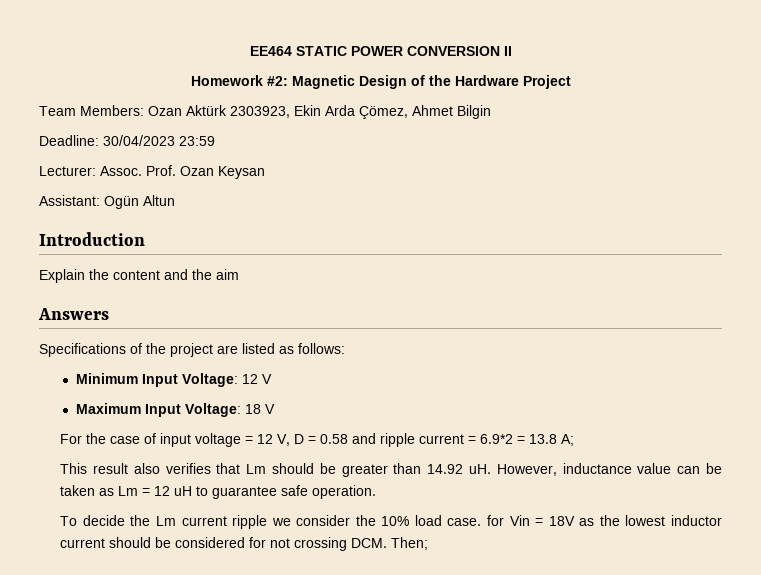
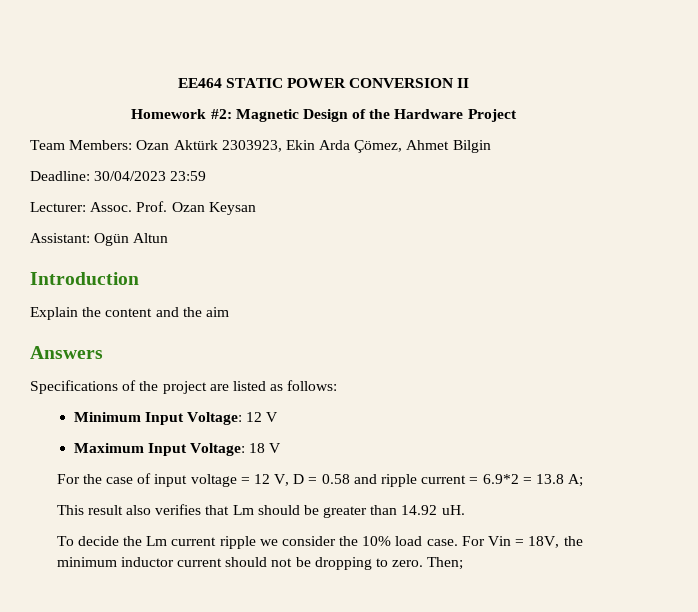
- However, inductance value can be taken as Lm = 12 uH to guarantee safe operation.
- To decide the Lm current ripple we consider the 10% load case. for Vin = 18V as the lowest inductor current should be considered for not crossing DCM. Then;
+ To decide the Lm current ripple we consider the 10% load case. For Vin = 18V, the minimum inductor current should not be dropping to zero. Then;

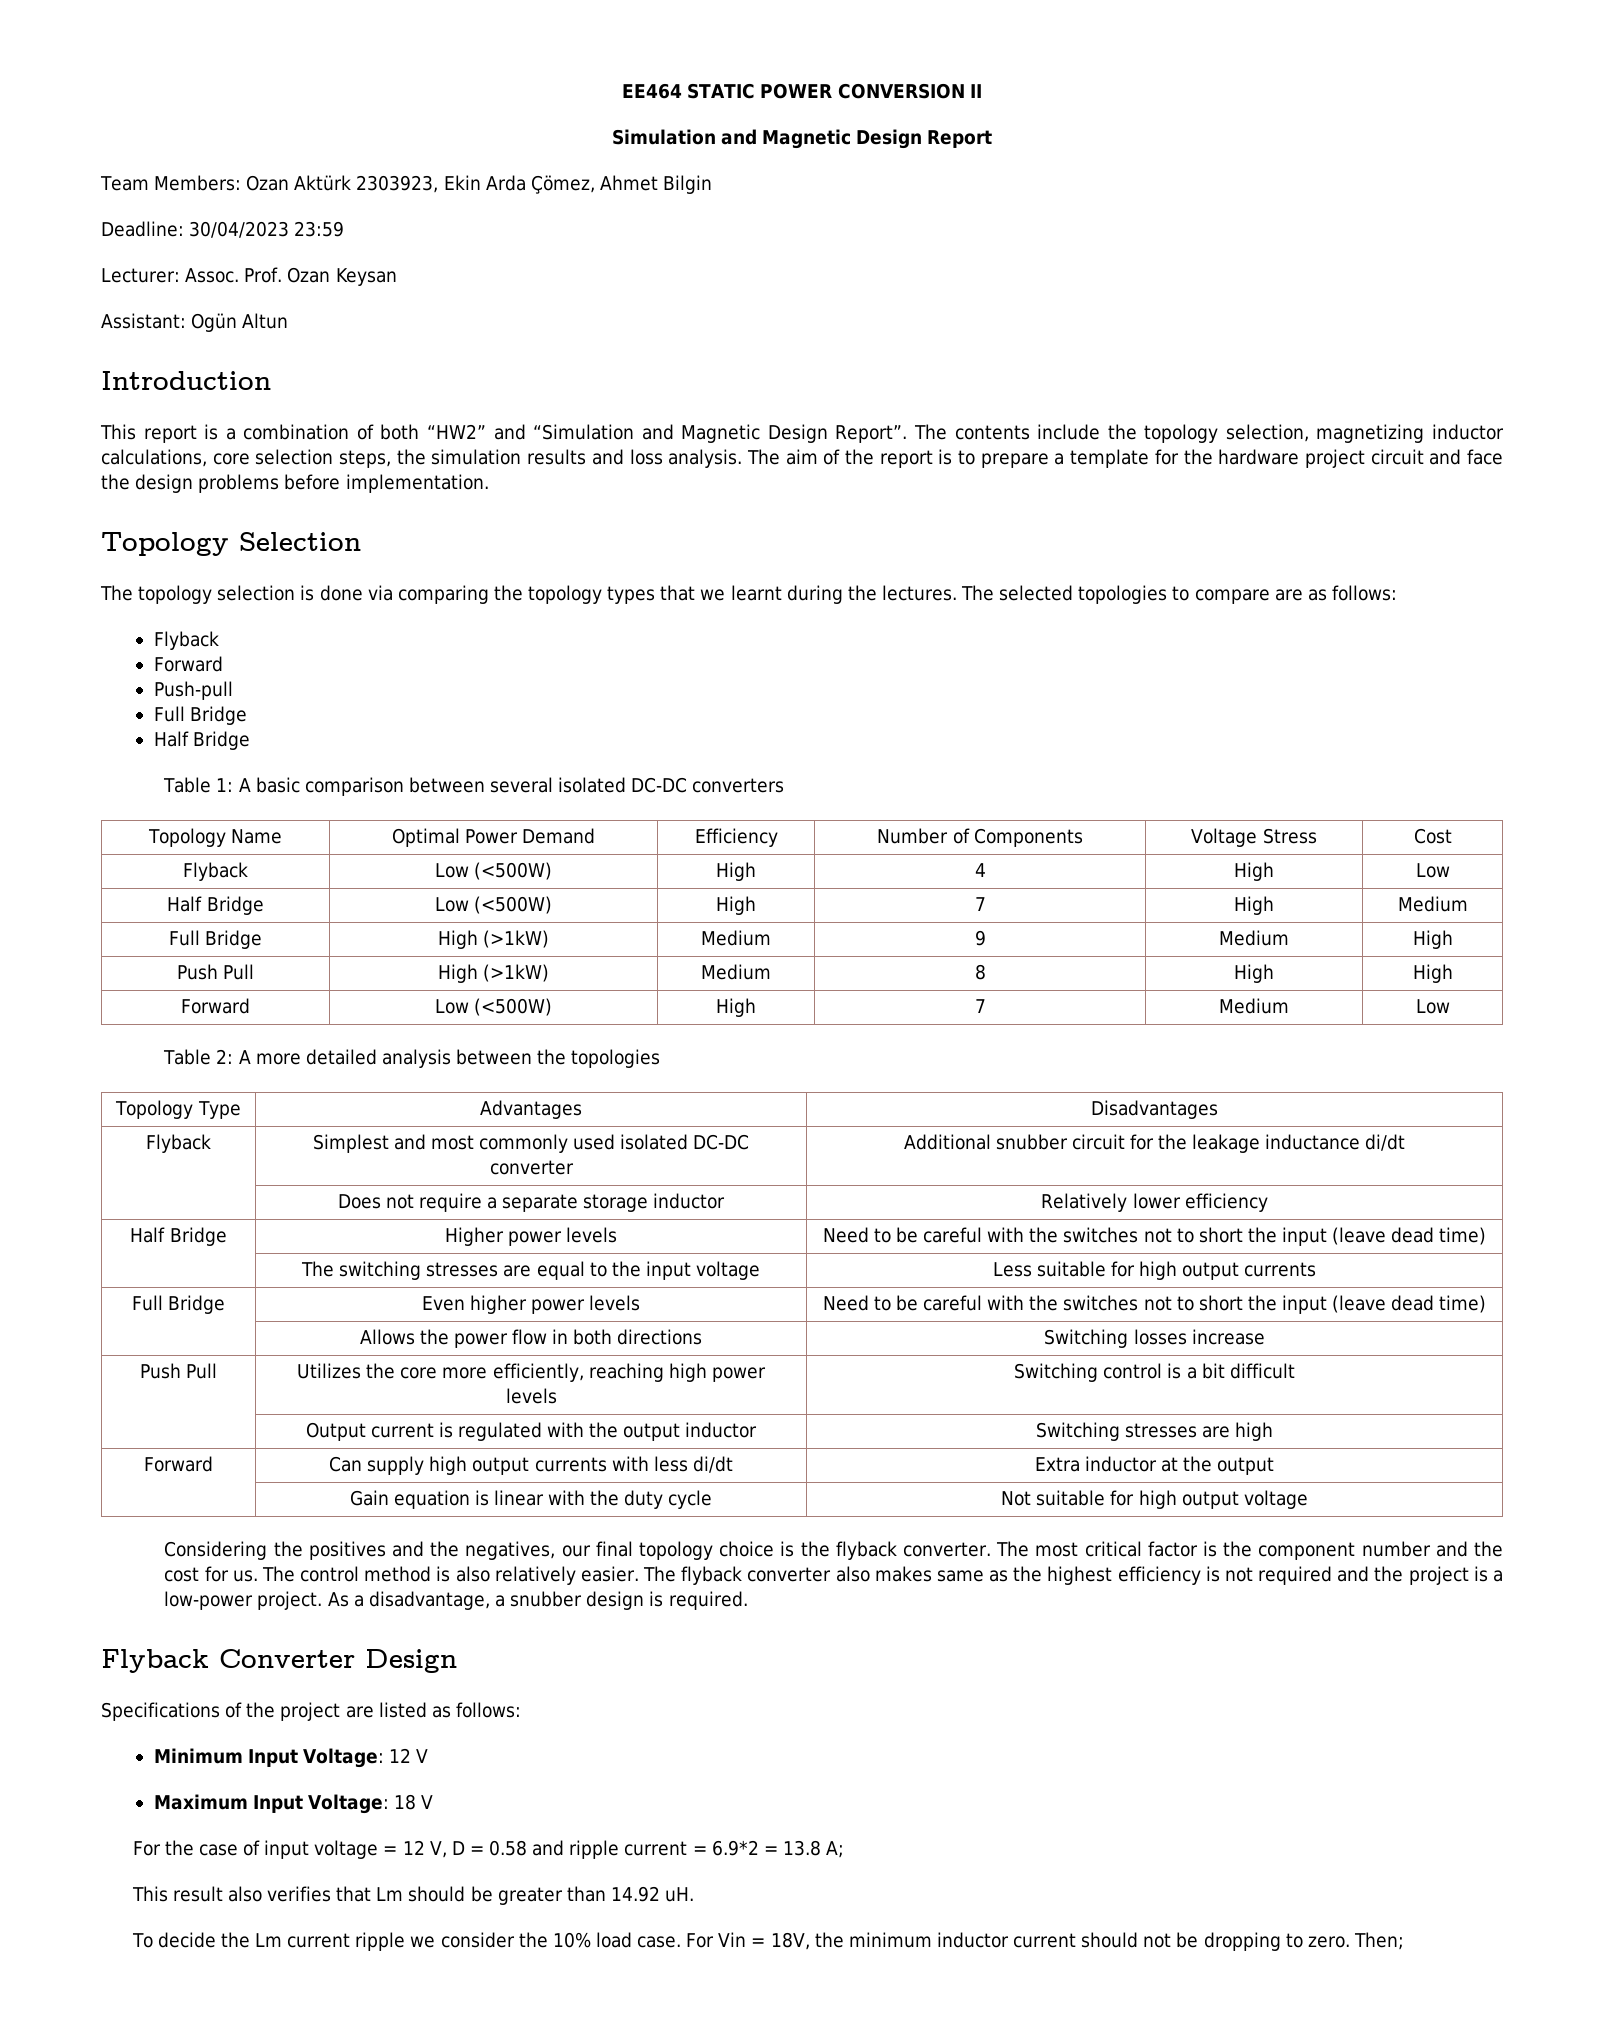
- Homework #2: Magnetic Design of the Hardware Project
+ Simulation and Magnetic Design Report
- Explain the content and the aim
- Answers
+ This report is a combination of both “HW2” and “Simulation and Magnetic Design Report”. The contents include the topology selection, magnetizing inductor calculations, core selection steps, the simulation results and loss analysis. The aim of the report is to prepare a template for the hardware project circuit and face the design problems before implementation.
+ Topology Selection
+ The topology selection is done via comparing the topology types that we learnt during the lectures. The selected topologies to compare are as follows:
+ Flyback
+ Forward
+ Push-pull
+ Full Bridge
+ Half Bridge
+ Table 1: A basic comparison between several isolated DC-DC converters
+ Topology Name | Optimal Power Demand | Efficiency | Number of Components | Voltage Stress | Cost
+ Flyback | Low (<500W) | High | 4 | High | Low
+ Half Bridge | Low (<500W) | High | 7 | High | Medium
+ Full Bridge | High (>1kW) | Medium | 9 | Medium | High
+ Push Pull | High (>1kW) | Medium | 8 | High | High
+ Forward | Low (<500W) | High | 7 | Medium | Low
+ Table 2: A more detailed analysis between the topologies
+ Topology Type | Advantages | Disadvantages
+ Flyback | Simplest and most commonly used isolated DC-DC converter | Additional snubber circuit for the leakage inductance di/dt
+ | Does not require a separate storage inductor | Relatively lower efficiency
+ Half Bridge | Higher power levels | Need to be careful with the switches not to short the input (leave dead time)
+ | The switching stresses are equal to the input voltage | Less suitable for high output currents
+ Full Bridge | Even higher power levels | Need to be careful with the switches not to short the input (leave dead time)
+ | Allows the power flow in both directions | Switching losses increase
+ Push Pull | Utilizes the core more efficiently, reaching high power levels | Switching control is a bit difficult
+ | Output current is regulated with the output inductor | Switching stresses are high
+ Forward | Can supply high output currents with less di/dt | Extra inductor at the output
+ | Gain equation is linear with the duty cycle | Not suitable for high output voltage
+ Considering the positives and the negatives, our final topology choice is the flyback converter. The most critical factor is the component number and the cost for us. The control method is also relatively easier. The flyback converter also makes same as the highest efficiency is not required and the project is a low-power project. As a disadvantage, a snubber design is required.
+ Flyback Converter Design

